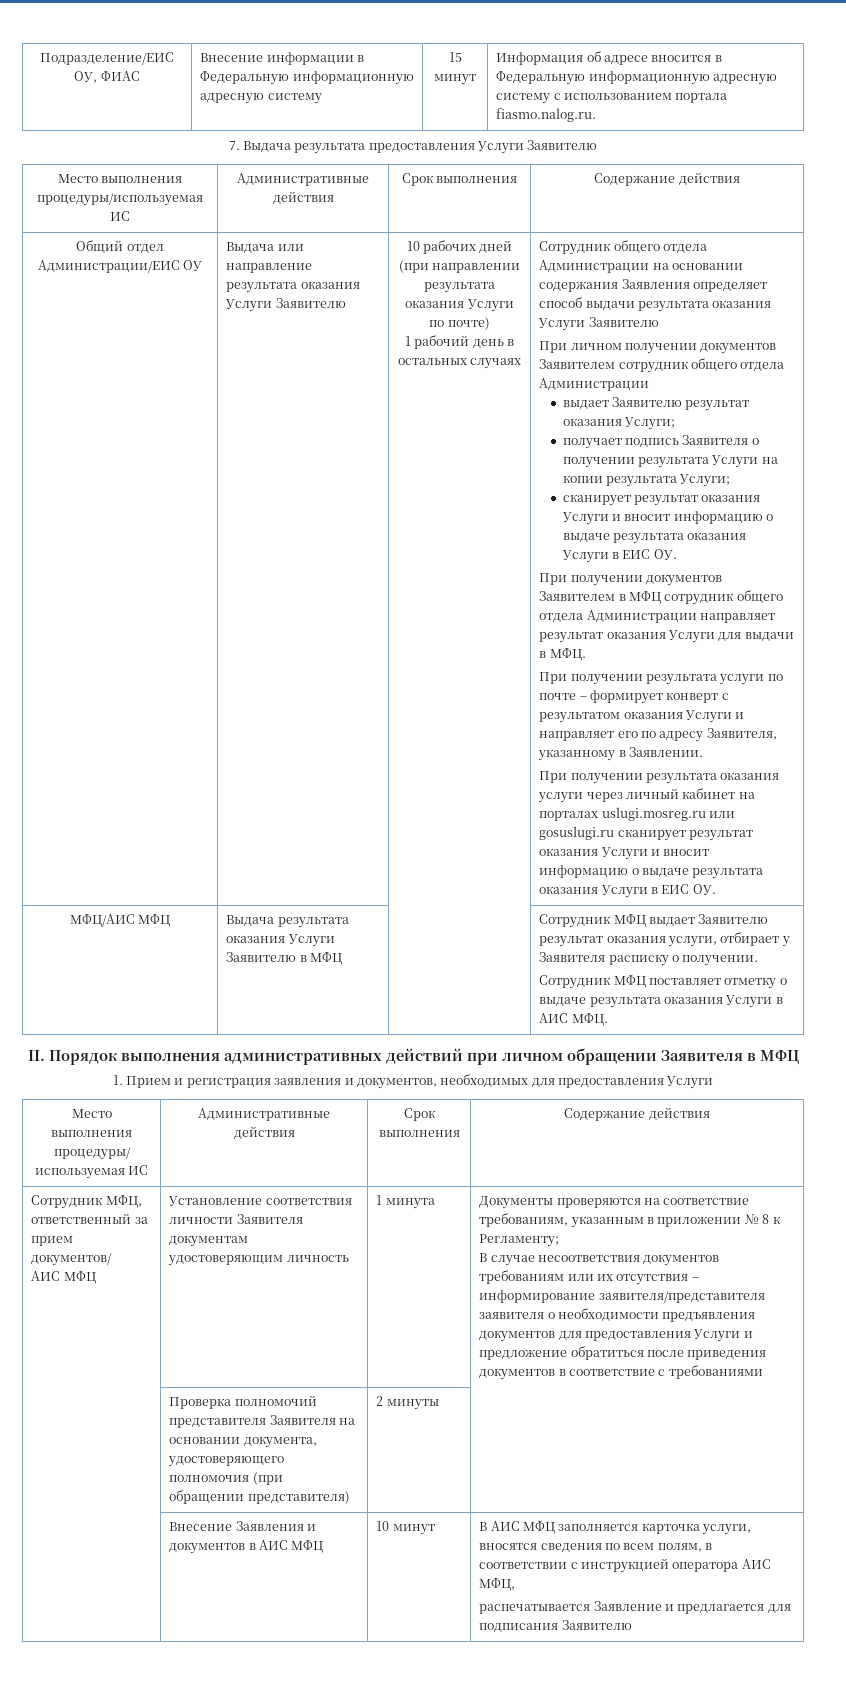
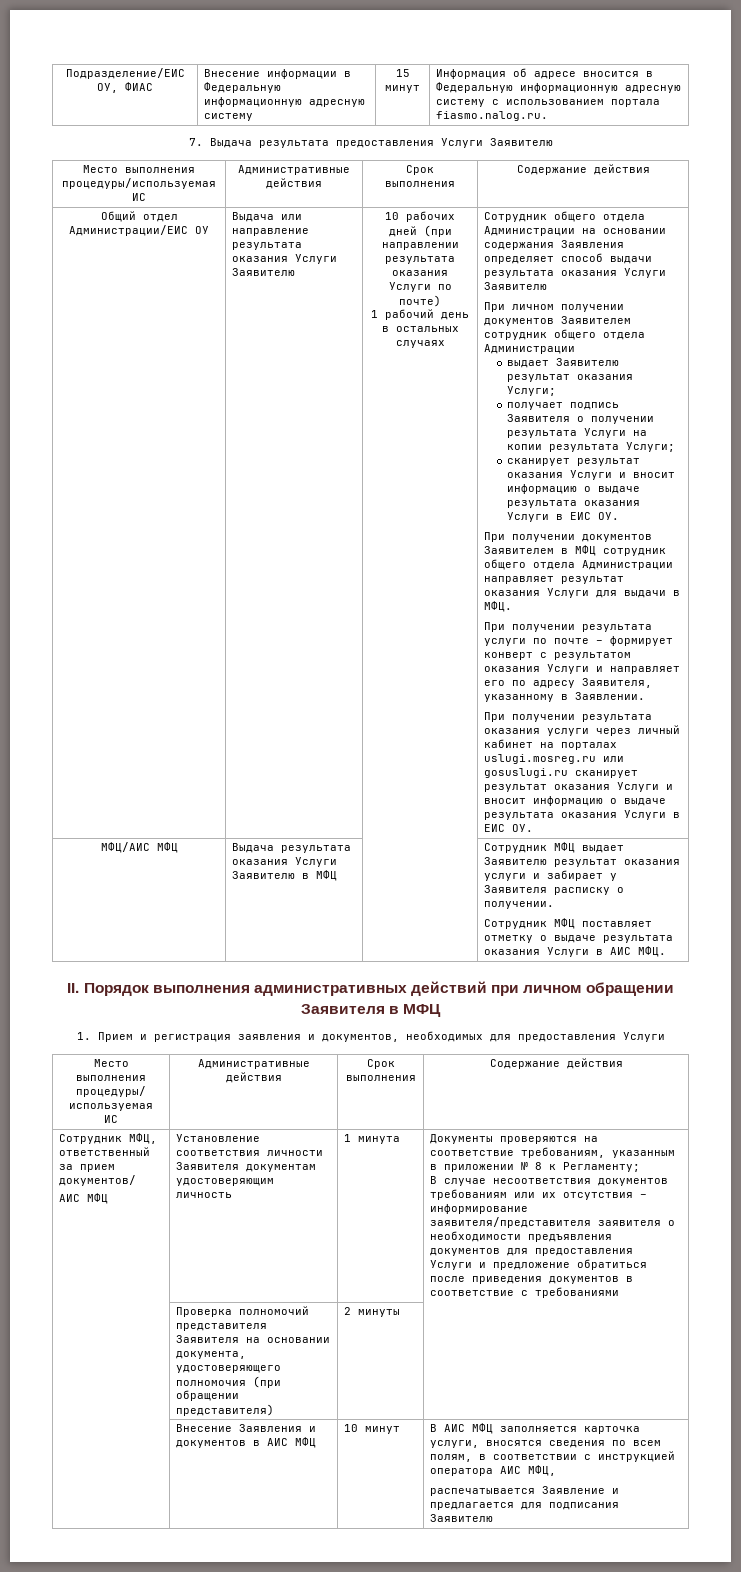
- МФЦ/АИС МФЦ | Выдача результата оказания Услуги Заявителю в МФЦ | | Сотрудник МФЦ выдает Заявителю результат оказания услуги, отбирает у Заявителя расписку о получении.
+ МФЦ/АИС МФЦ | Выдача результата оказания Услуги Заявителю в МФЦ | | Сотрудник МФЦ выдает Заявителю результат оказания услуги и забирает у Заявителя расписку о получении.

